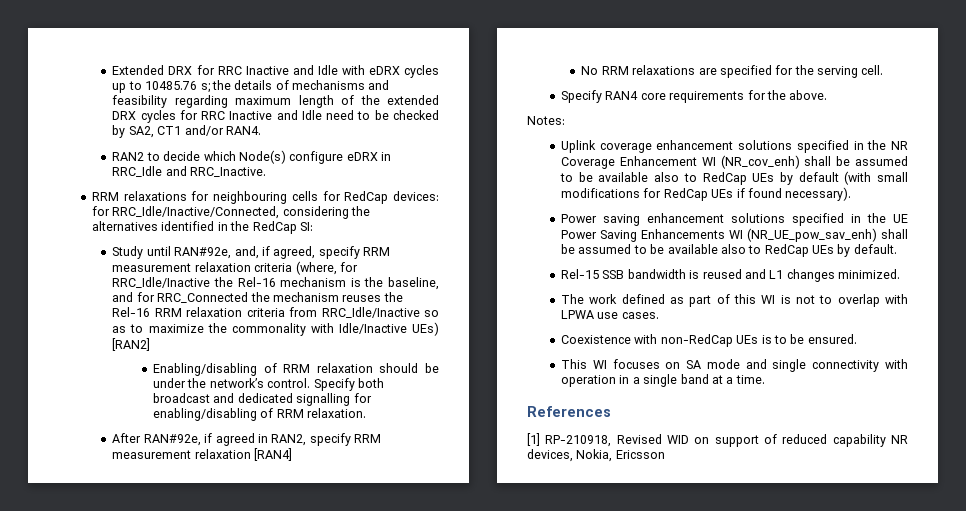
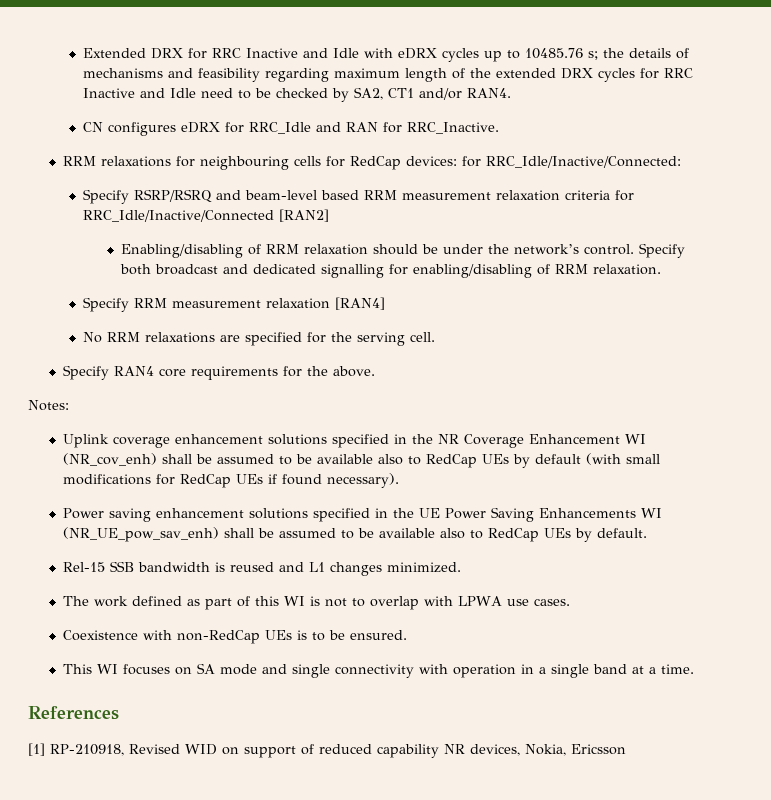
- RAN2 to decide which Node(s) configure eDRX in RRC_Idle and RRC_Inactive.
+ CN configures eDRX for RRC_Idle and RAN for RRC_Inactive.
- RRM relaxations for neighbouring cells for RedCap devices: for RRC_Idle/Inactive/Connected, considering the alternatives identified in the RedCap SI:
- Study until RAN#92e, and, if agreed, specify RRM measurement relaxation criteria (where, for RRC_Idle/Inactive the Rel-16 mechanism is the baseline, and for RRC_Connected the mechanism reuses the Rel-16 RRM relaxation criteria from RRC_Idle/Inactive so as to maximize the commonality with Idle/Inactive UEs) [RAN2]
+ RRM relaxations for neighbouring cells for RedCap devices: for RRC_Idle/Inactive/Connected:
+ Specify RSRP/RSRQ and beam-level based RRM measurement relaxation criteria for RRC_Idle/Inactive/Connected [RAN2]
- After RAN#92e, if agreed in RAN2, specify RRM measurement relaxation [RAN4]
+ Specify RRM measurement relaxation [RAN4]

